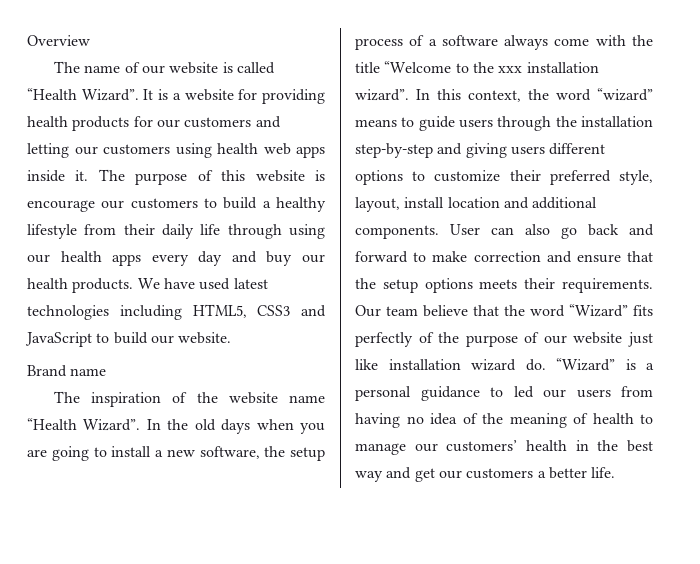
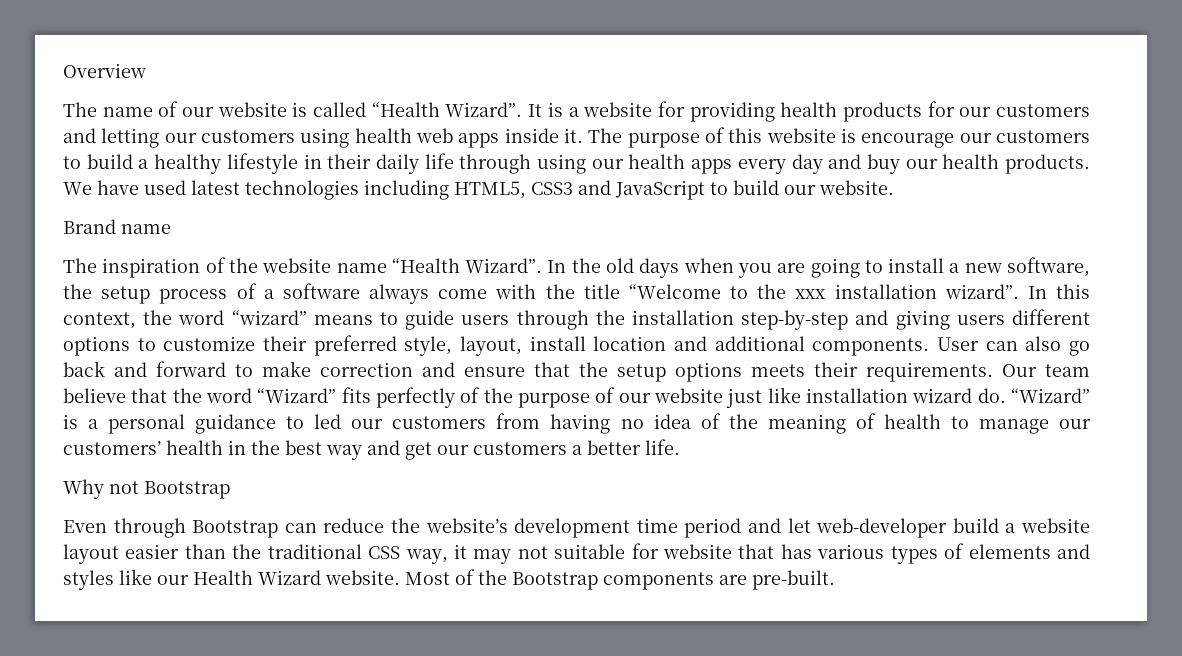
- The purpose of this website is encourage our customers to build a healthy lifestyle from their daily life through using our health apps every day and buy our health products.
+ The purpose of this website is encourage our customers to build a healthy lifestyle in their daily life through using our health apps every day and buy our health products.
- “Wizard” is a personal guidance to led our users from having no idea of the meaning of health to manage our customers’ health in the best way and get our customers a better life.
+ “Wizard” is a personal guidance to led our customers from having no idea of the meaning of health to manage our customers’ health in the best way and get our customers a better life.
+ Why not Bootstrap
+ Even through Bootstrap can reduce the website’s development time period and let web-developer build a website layout easier than the traditional CSS way, it may not suitable for website that has various types of elements and styles like our Health Wizard website. Most of the Bootstrap components are pre-built.

